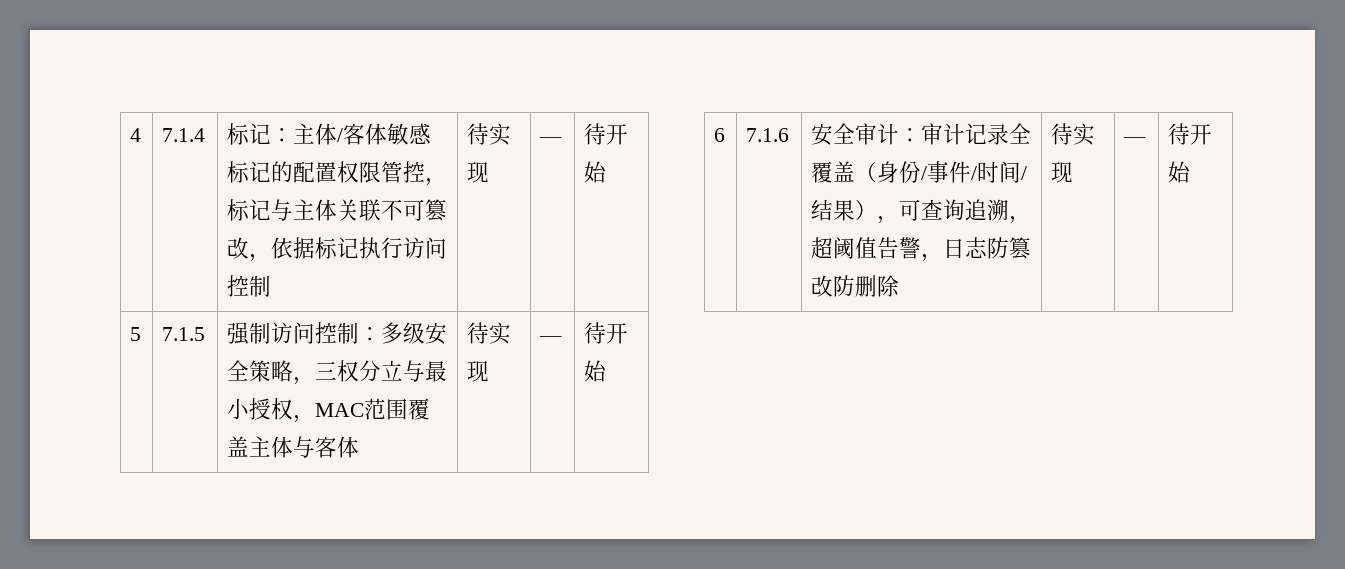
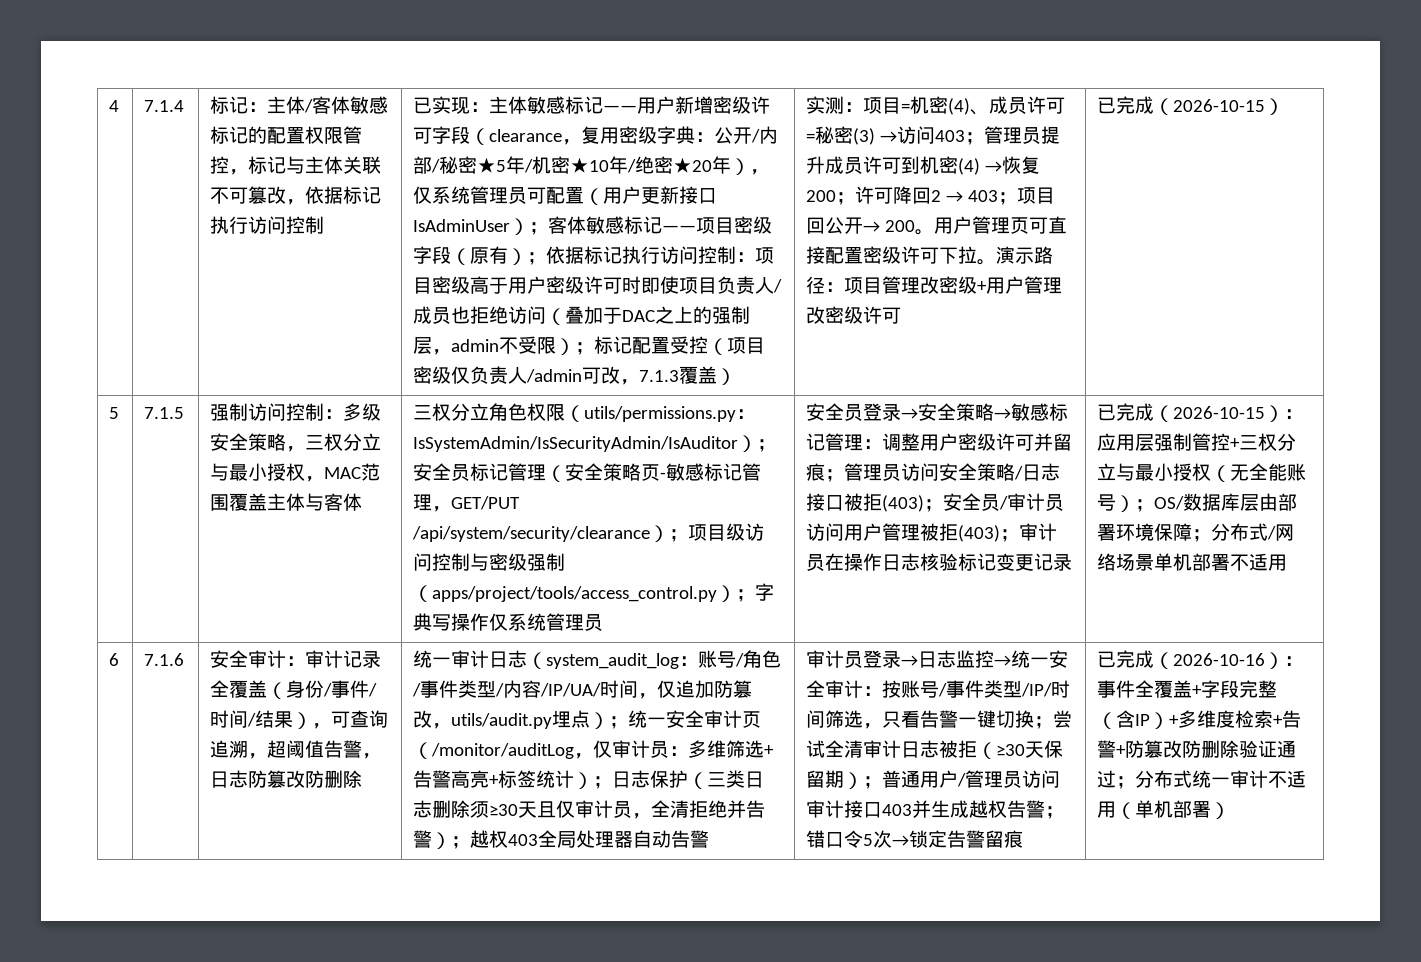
- 标记：主体/客体敏感标记的配置权限管控，标记与主体关联不可篡改，依据标记执行访问控制 | 待实现 | — | 待开始
+ 标记：主体/客体敏感标记的配置权限管控，标记与主体关联不可篡改，依据标记执行访问控制 | 已实现：主体敏感标记——用户新增密级许可字段（clearance，复用密级字典：公开/内部/秘密★5年/机密★10年/绝密★20年），仅系统管理员可配置（用户更新接口IsAdminUser）；客体敏感标记——项目密级字段（原有）；依据标记执行访问控制：项目密级高于用户密级许可时即使项目负责人/成员也拒绝访问（叠加于DAC之上的强制层，admin不受限）；标记配置受控（项目密级仅负责人/admin可改，7.1.3覆盖） | 实测：项目=机密(4)、成员许可=秘密(3) →访问403；管理员提升成员许可到机密(4) →恢复200；许可降回2 → 403；项目回公开→ 200。用户管理页可直接配置密级许可下拉。演示路径：项目管理改密级+用户管理改密级许可 | 已完成（2026-10-15）
- 强制访问控制：多级安全策略，三权分立与最小授权，MAC范围覆盖主体与客体 | 待实现 | — | 待开始
+ 强制访问控制：多级安全策略，三权分立与最小授权，MAC范围覆盖主体与客体 | 三权分立角色权限（utils/permissions.py：IsSystemAdmin/IsSecurityAdmin/IsAuditor）；安全员标记管理（安全策略页-敏感标记管理，GET/PUT /api/system/security/clearance）；项目级访问控制与密级强制（apps/project/tools/access_control.py）；字典写操作仅系统管理员 | 安全员登录→安全策略→敏感标记管理：调整用户密级许可并留痕；管理员访问安全策略/日志接口被拒(403)；安全员/审计员访问用户管理被拒(403)；审计员在操作日志核验标记变更记录 | 已完成（2026-10-15）：应用层强制管控+三权分立与最小授权（无全能账号）；OS/数据库层由部署环境保障；分布式/网络场景单机部署不适用
- 安全审计：审计记录全覆盖（身份/事件/时间/结果），可查询追溯，超阈值告警，日志防篡改防删除 | 待实现 | — | 待开始
+ 安全审计：审计记录全覆盖（身份/事件/时间/结果），可查询追溯，超阈值告警，日志防篡改防删除 | 统一审计日志（system_audit_log：账号/角色/事件类型/内容/IP/UA/时间，仅追加防篡改，utils/audit.py埋点）；统一安全审计页（/monitor/auditLog，仅审计员：多维筛选+告警高亮+标签统计）；日志保护（三类日志删除须≥30天且仅审计员，全清拒绝并告警）；越权403全局处理器自动告警 | 审计员登录→日志监控→统一安全审计：按账号/事件类型/IP/时间筛选，只看告警一键切换；尝试全清审计日志被拒（≥30天保留期）；普通用户/管理员访问审计接口403并生成越权告警；错口令5次→锁定告警留痕 | 已完成（2026-10-16）：事件全覆盖+字段完整（含IP）+多维度检索+告警+防篡改防删除验证通过；分布式统一审计不适用（单机部署）

